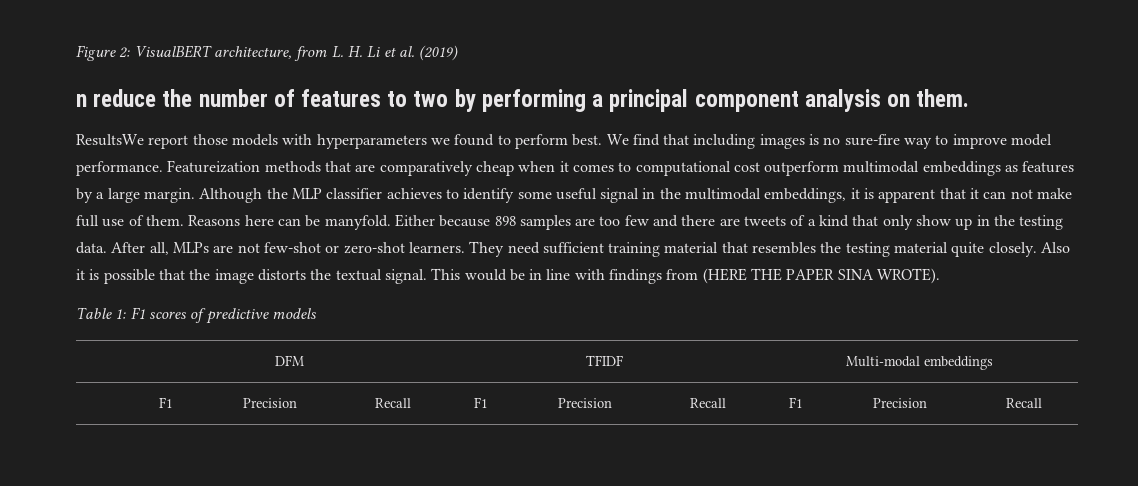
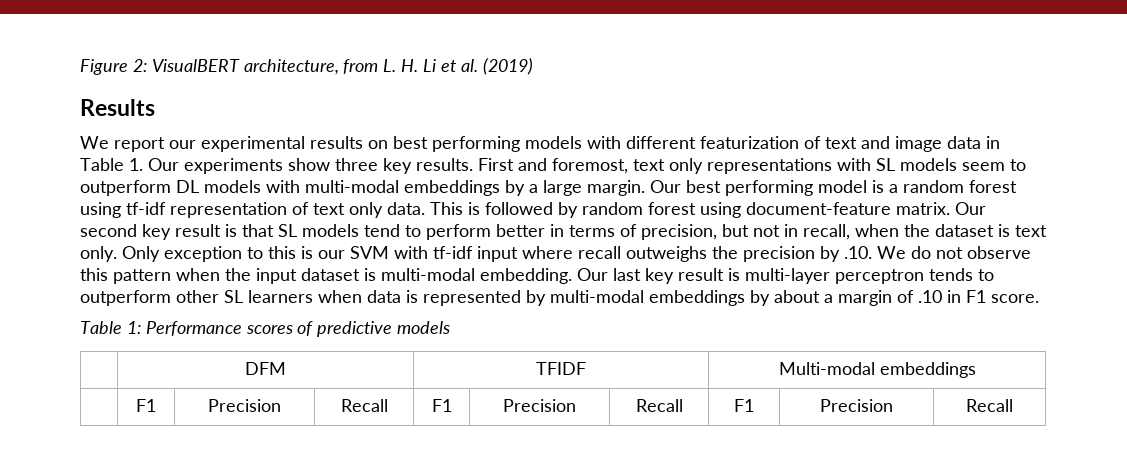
- n reduce the number of features to two by performing a principal component analysis on them.
- ResultsWe report those models with hyperparameters we found to perform best. We find that including images is no sure-fire way to improve model performance. Featureization methods that are comparatively cheap when it comes to computational cost outperform multimodal embeddings as features by a large margin. Although the MLP classifier achieves to identify some useful signal in the multimodal embeddings, it is apparent that it can not make full use of them. Reasons here can be manyfold. Either because 898 samples are too few and there are tweets of a kind that only show up in the testing data. After all, MLPs are not few-shot or zero-shot learners. They need sufficient training material that resembles the testing material quite closely. Also it is possible that the image distorts the textual signal. This would be in line with findings from (HERE THE PAPER SINA WROTE).
+ Results
+ We report our experimental results on best performing models with different featurization of text and image data in Table 1. Our experiments show three key results. First and foremost, text only representations with SL models seem to outperform DL models with multi-modal embeddings by a large margin. Our best performing model is a random forest using tf-idf representation of text only data. This is followed by random forest using document-feature matrix. Our second key result is that SL models tend to perform better in terms of precision, but not in recall, when the dataset is text only. Only exception to this is our SVM with tf-idf input where recall outweighs the precision by .10. We do not observe this pattern when the input dataset is multi-modal embedding. Our last key result is multi-layer perceptron tends to outperform other SL learners when data is represented by multi-modal embeddings by about a margin of .10 in F1 score.
- Table 1: F1 scores of predictive models
+ Table 1: Performance scores of predictive models

